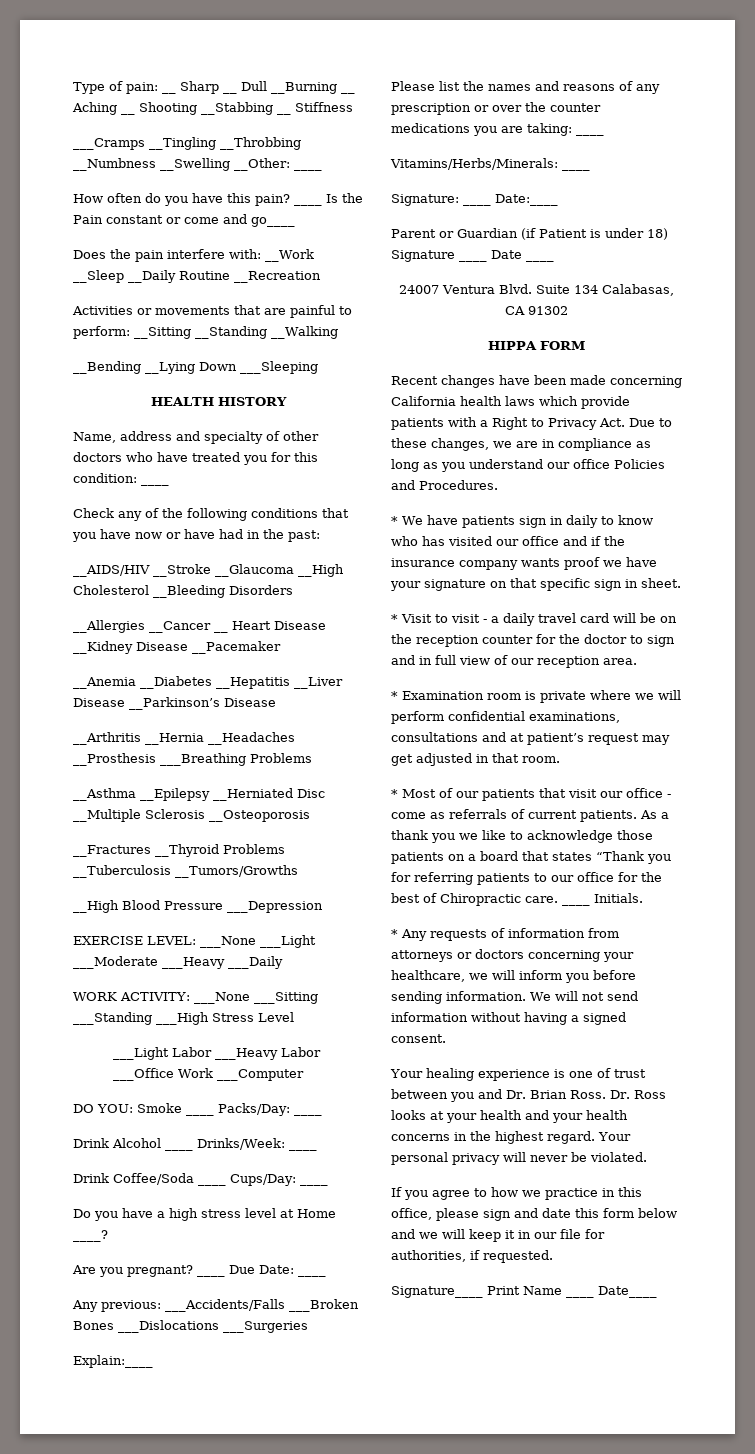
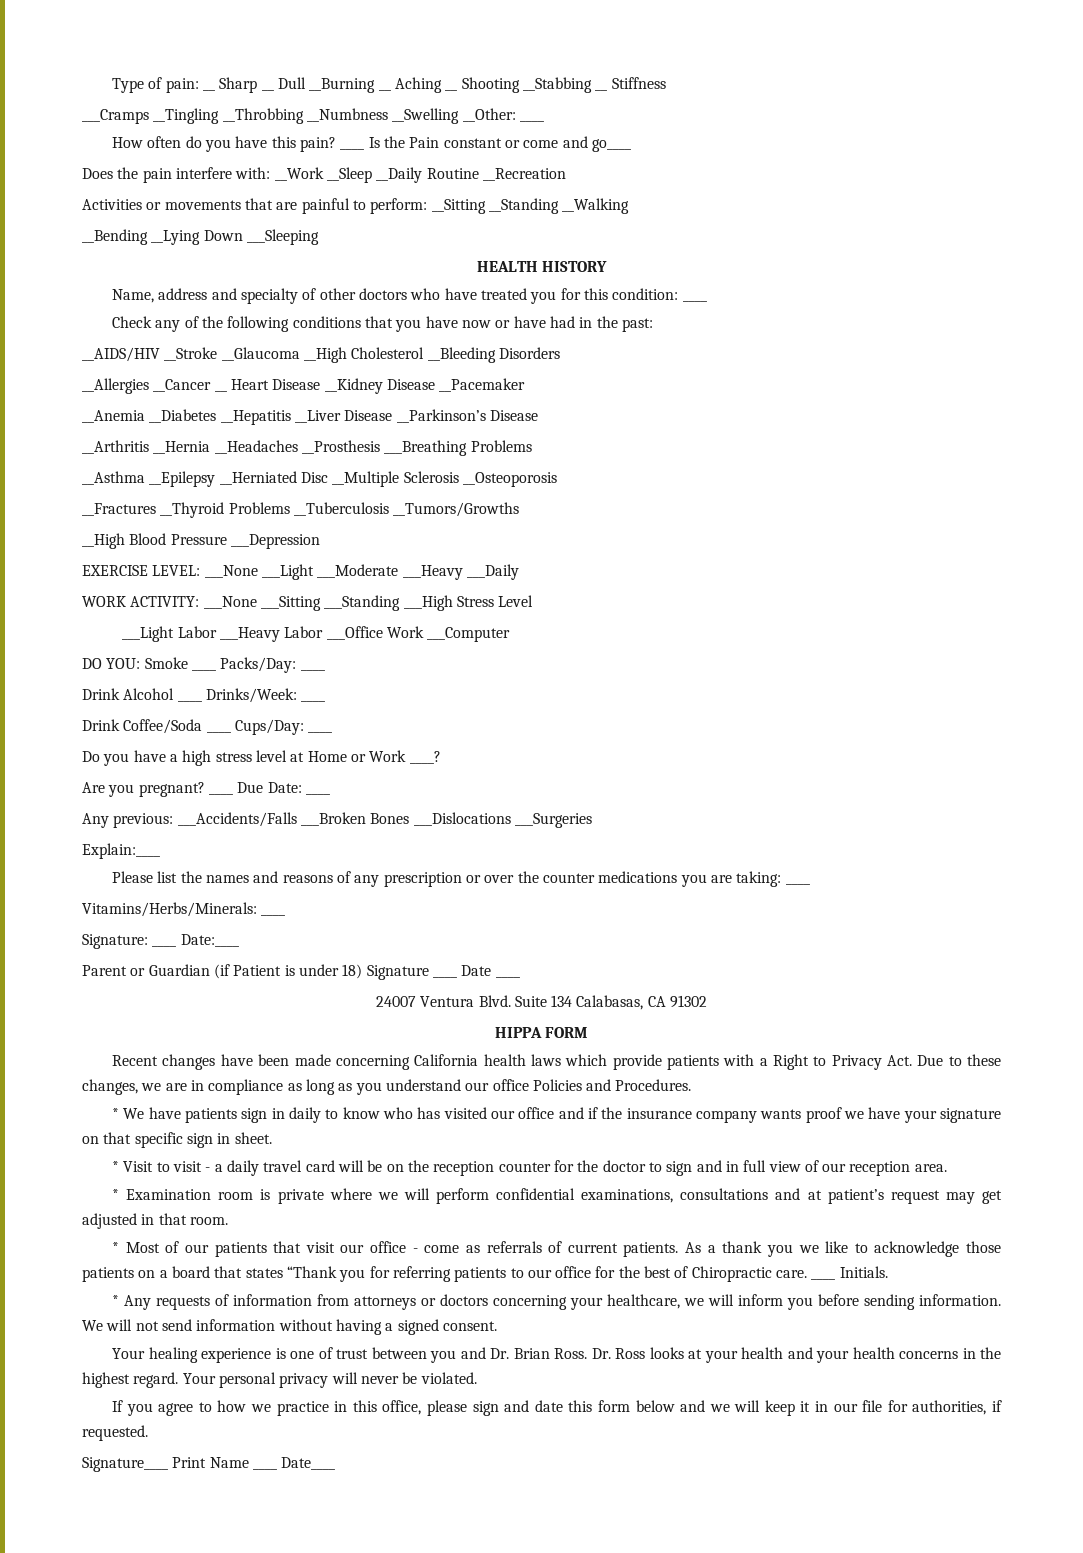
- Do you have a high stress level at Home ____?
+ Do you have a high stress level at Home or Work ____?

